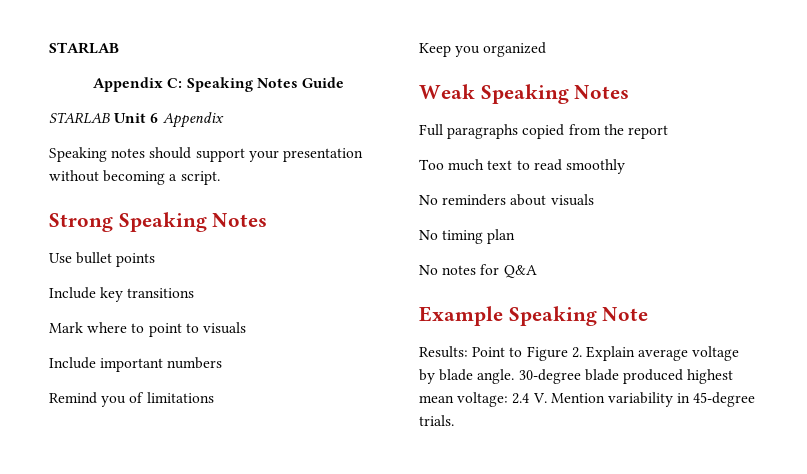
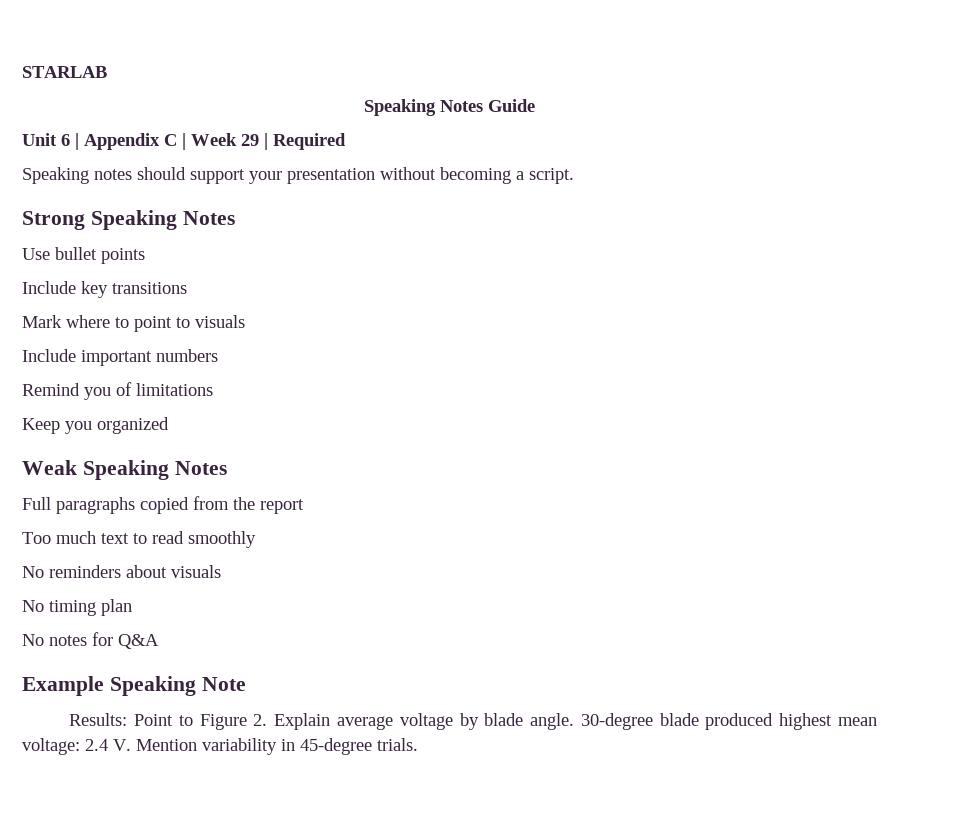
- Appendix C: Speaking Notes Guide
+ Speaking Notes Guide
- STARLAB Unit 6 Appendix
+ Unit 6 | Appendix C | Week 29 | Required

